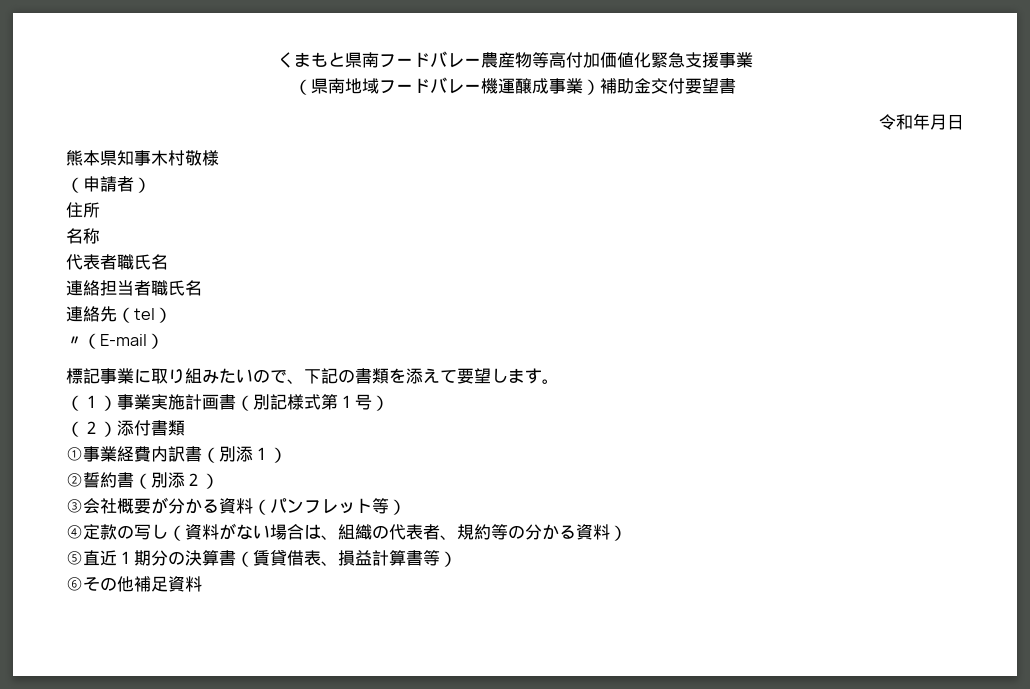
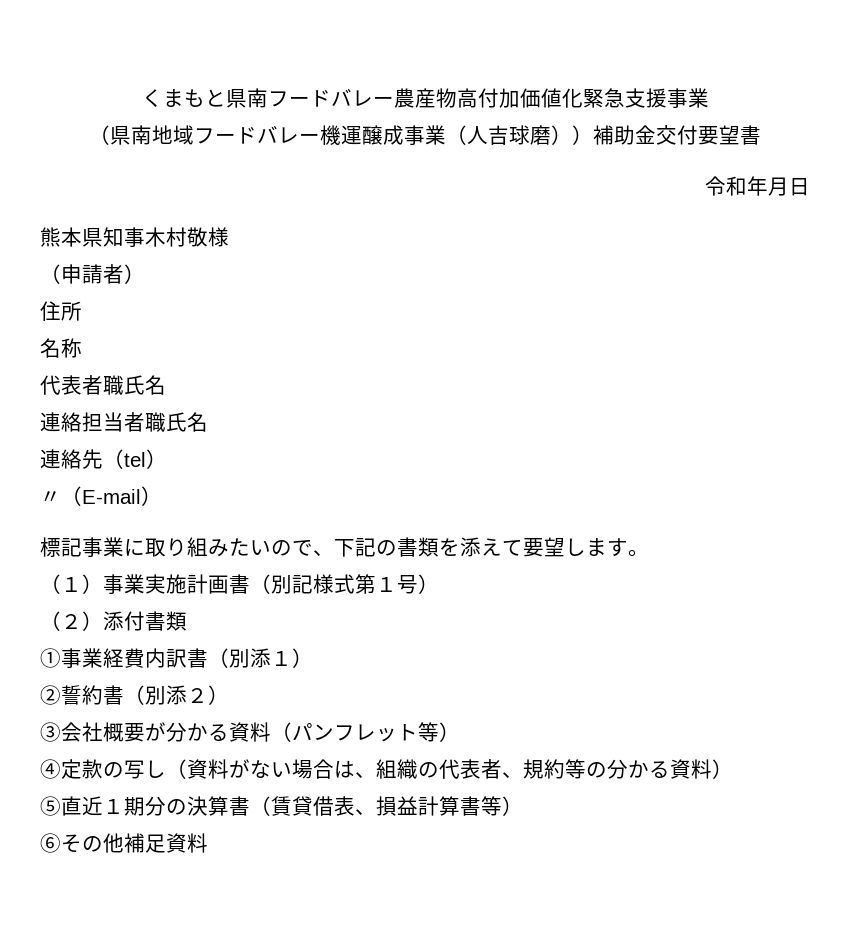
- くまもと県南フードバレー農産物等高付加価値化緊急支援事業
+ くまもと県南フードバレー農産物高付加価値化緊急支援事業
- （県南地域フードバレー機運醸成事業）補助金交付要望書
+ （県南地域フードバレー機運醸成事業（人吉球磨））補助金交付要望書

